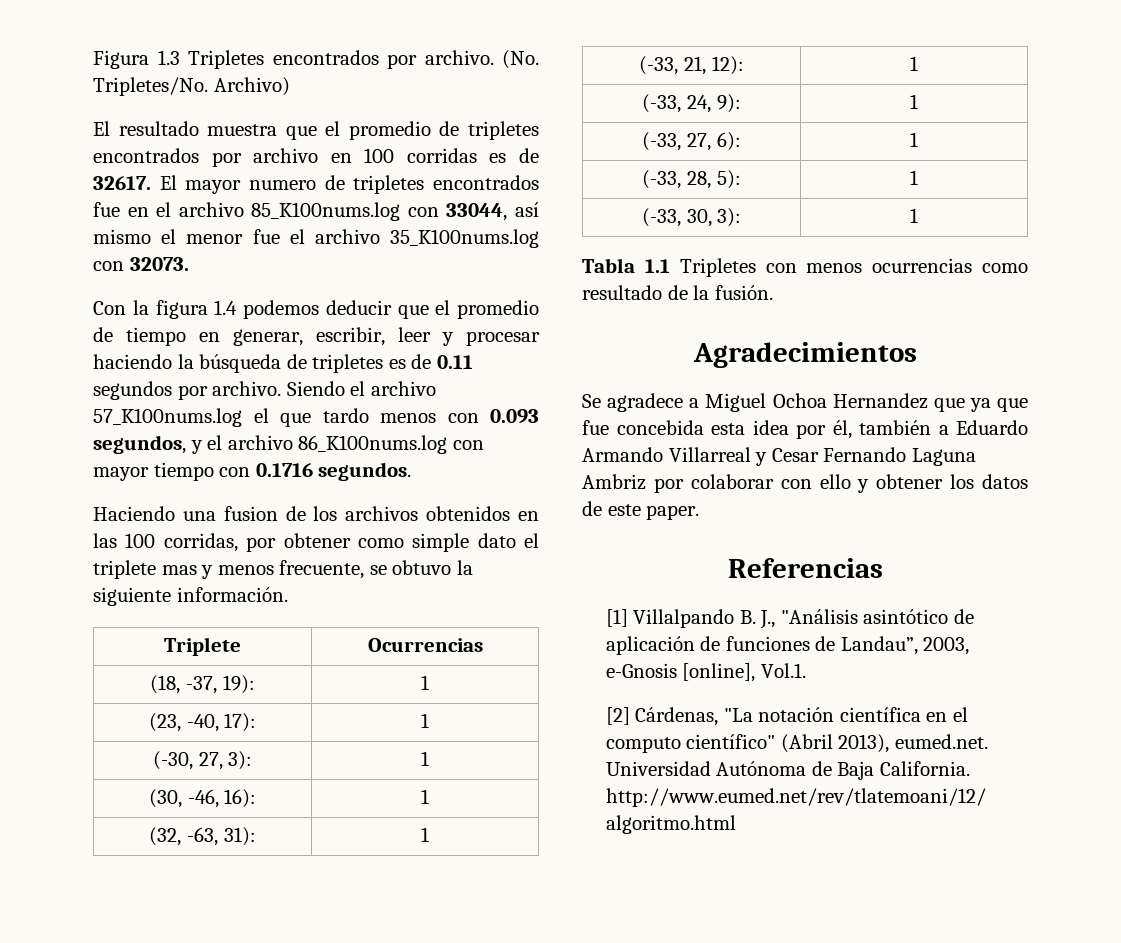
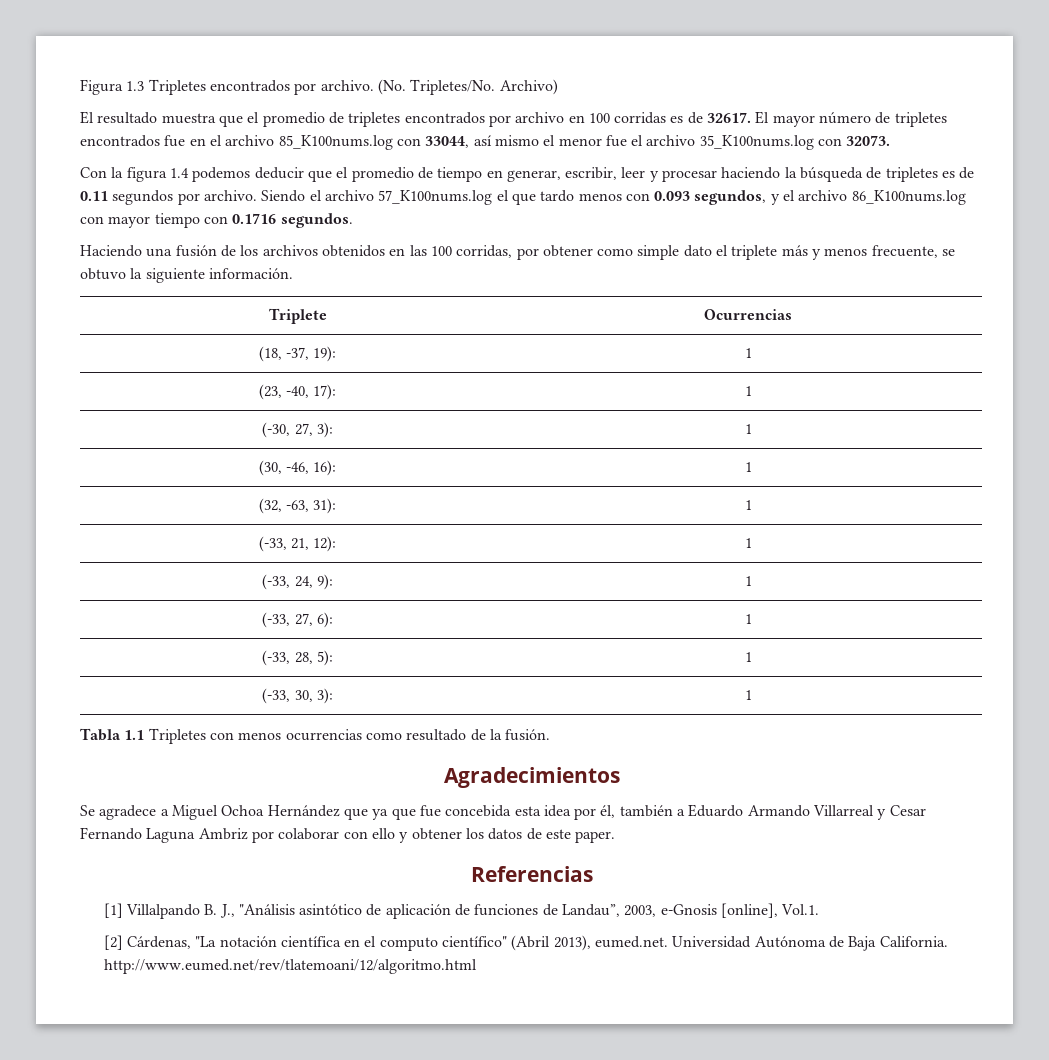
- El mayor numero de tripletes encontrados fue en el archivo 85_K100nums.log con 33044, así mismo el menor fue el archivo 35_K100nums.log con 32073.
+ El mayor número de tripletes encontrados fue en el archivo 85_K100nums.log con 33044, así mismo el menor fue el archivo 35_K100nums.log con 32073.
- Haciendo una fusion de los archivos obtenidos en las 100 corridas, por obtener como simple dato el triplete mas y menos frecuente, se obtuvo la siguiente información.
+ Haciendo una fusión de los archivos obtenidos en las 100 corridas, por obtener como simple dato el triplete más y menos frecuente, se obtuvo la siguiente información.
- Se agradece a Miguel Ochoa Hernandez que ya que fue concebida esta idea por él, también a Eduardo Armando Villarreal y Cesar Fernando Laguna Ambriz por colaborar con ello y obtener los datos de este paper.
+ Se agradece a Miguel Ochoa Hernández que ya que fue concebida esta idea por él, también a Eduardo Armando Villarreal y Cesar Fernando Laguna Ambriz por colaborar con ello y obtener los datos de este paper.

